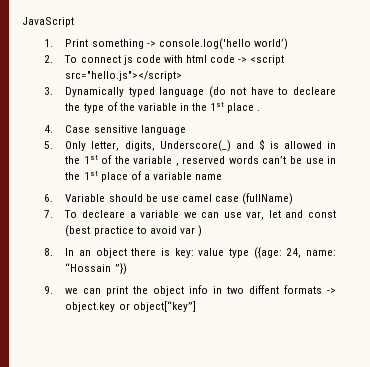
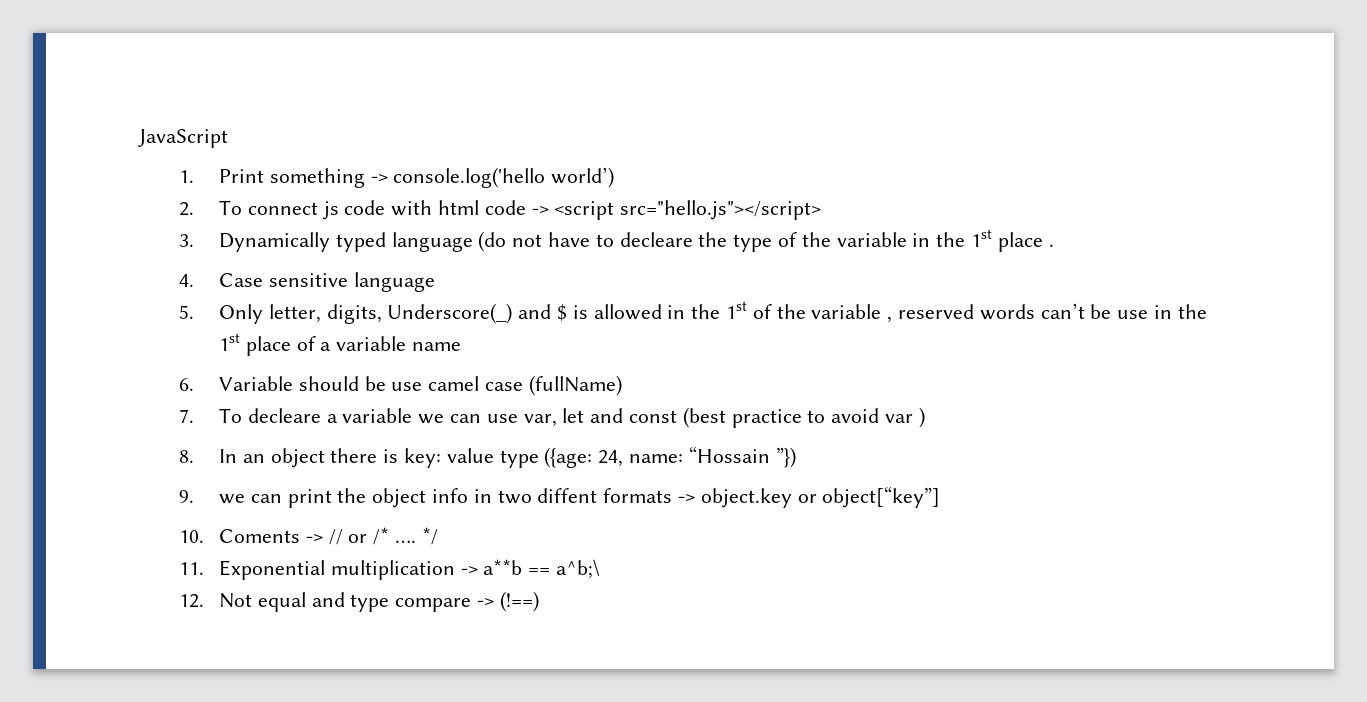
+ 10. Coments -> // or /* …. */
+ 11. Exponential multiplication -> a**b == a^b;\
+ 12. Not equal and type compare -> (!==)

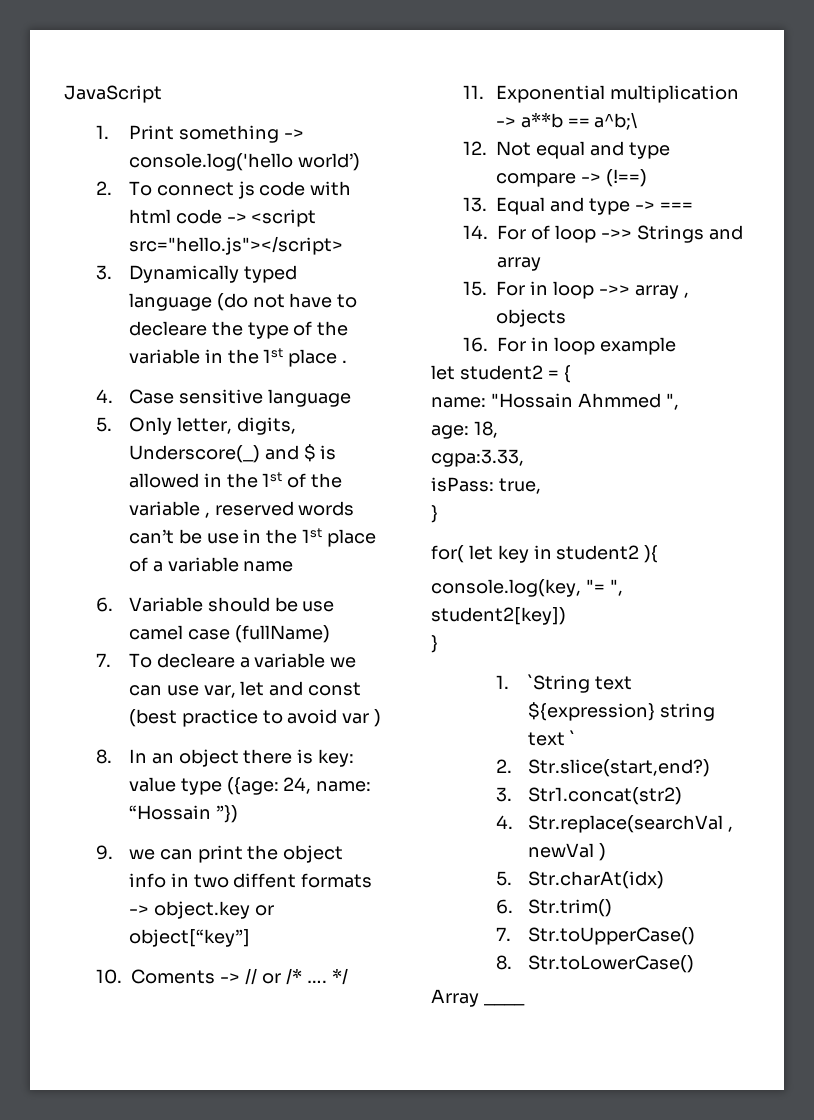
+ 13. Equal and type -> ===
+ 14. For of loop ->> Strings and array
+ 15. For in loop ->> array , objects
+ 16. For in loop example
+ let student2 = {
+ name: "Hossain Ahmmed ",
+ age: 18,
+ cgpa:3.33,
+ isPass: true,
+ }
+ for( let key in student2 ){
+ console.log(key, "= ", student2[key])
+ }
+ 1. `String text ${expression} string text `
+ 2. Str.slice(start,end?)
+ 3. Str1.concat(str2)
+ 4. Str.replace(searchVal , newVal )
+ 5. Str.charAt(idx)
+ 6. Str.trim()
+ 7. Str.toUpperCase()
+ 8. Str.toLowerCase()
+ Array ____

